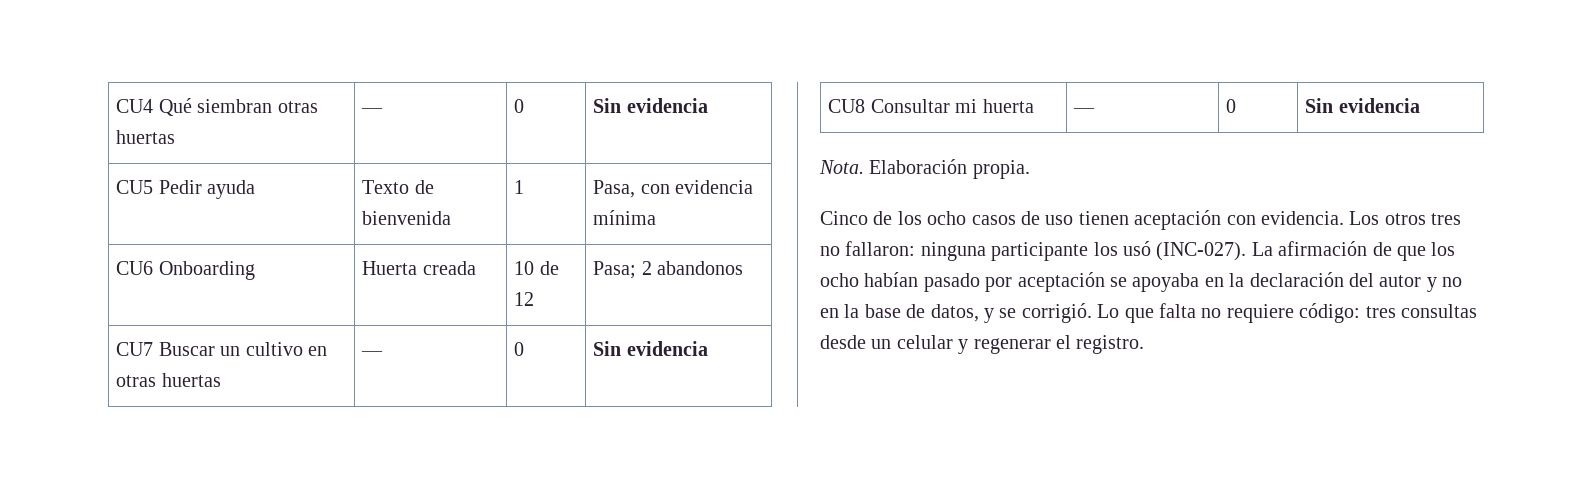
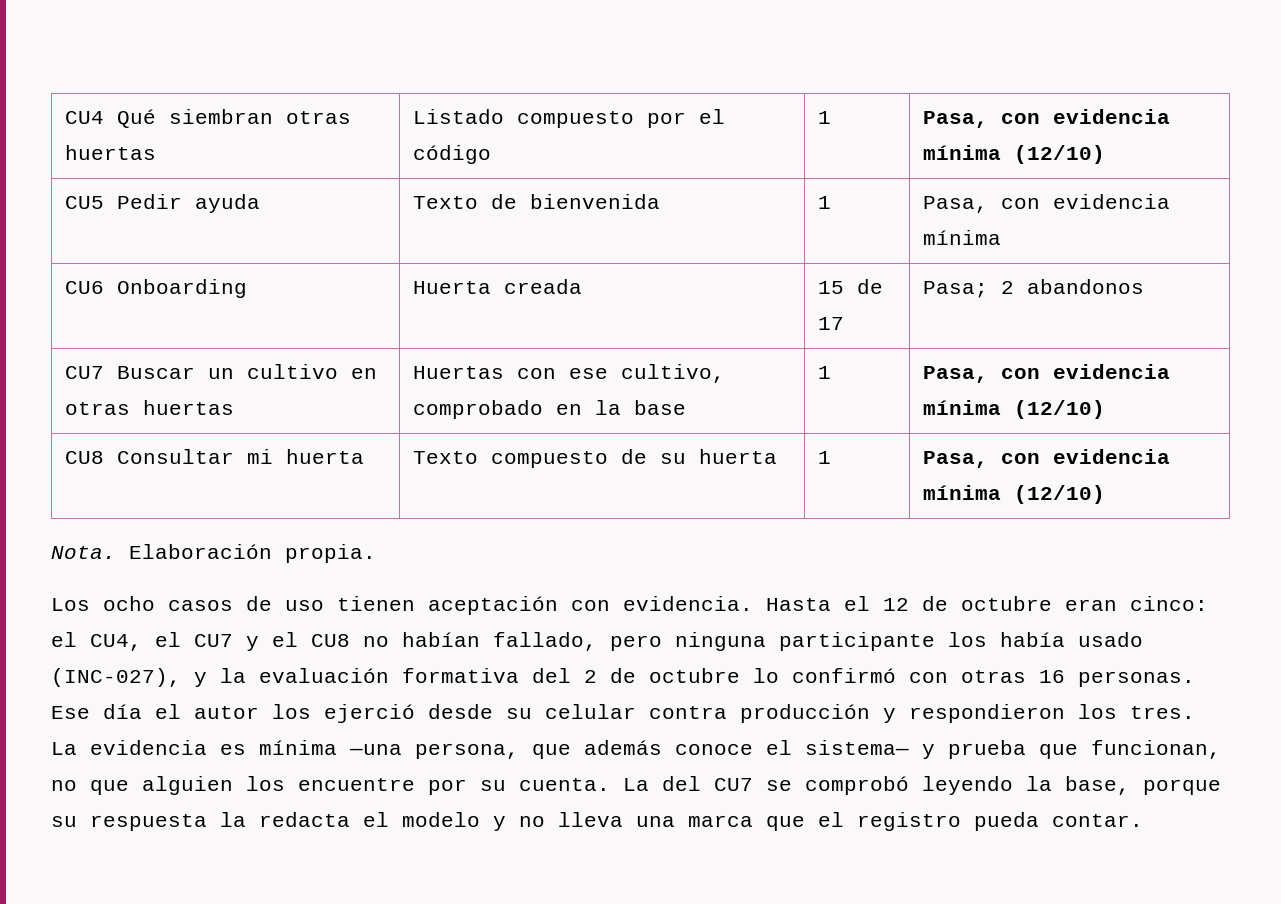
- CU4 Qué siembran otras huertas | — | 0 | Sin evidencia
+ CU4 Qué siembran otras huertas | Listado compuesto por el código | 1 | Pasa, con evidencia mínima (12/10)
- CU6 Onboarding | Huerta creada | 10 de 12 | Pasa; 2 abandonos
+ CU6 Onboarding | Huerta creada | 15 de 17 | Pasa; 2 abandonos
- CU7 Buscar un cultivo en otras huertas | — | 0 | Sin evidencia
+ CU7 Buscar un cultivo en otras huertas | Huertas con ese cultivo, comprobado en la base | 1 | Pasa, con evidencia mínima (12/10)
- CU8 Consultar mi huerta | — | 0 | Sin evidencia
+ CU8 Consultar mi huerta | Texto compuesto de su huerta | 1 | Pasa, con evidencia mínima (12/10)
- Cinco de los ocho casos de uso tienen aceptación con evidencia.
+ Los ocho casos de uso tienen aceptación con evidencia.
- Los otros tres no fallaron: ninguna participante los usó (INC-027). La afirmación de que los ocho habían pasado por aceptación se apoyaba en la declaración del autor y no en la base de datos, y se corrigió. Lo que falta no requiere código: tres consultas desde un celular y regenerar el registro.
+ Hasta el 12 de octubre eran cinco: el CU4, el CU7 y el CU8 no habían fallado, pero ninguna participante los había usado (INC-027), y la evaluación formativa del 2 de octubre lo confirmó con otras 16 personas. Ese día el autor los ejerció desde su celular contra producción y respondieron los tres. La evidencia es mínima —una persona, que además conoce el sistema— y prueba que funcionan, no que alguien los encuentre por su cuenta. La del CU7 se comprobó leyendo la base, porque su respuesta la redacta el modelo y no lleva una marca que el registro pueda contar.

